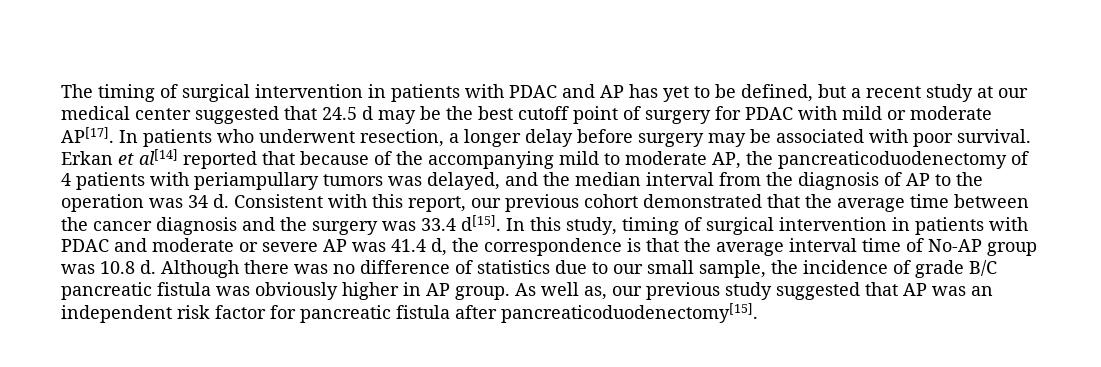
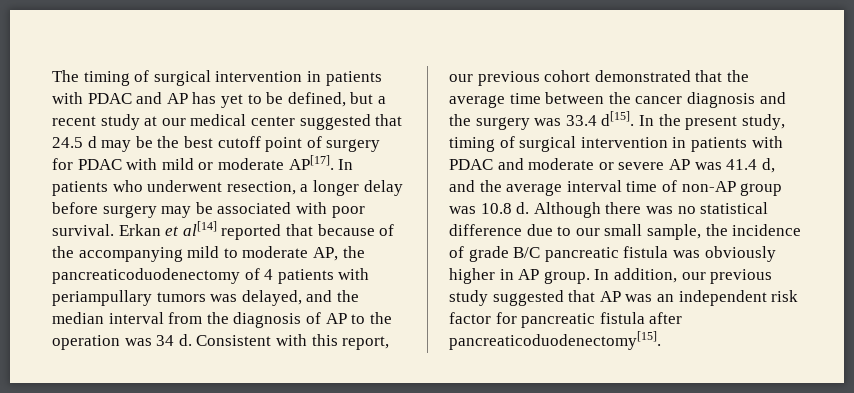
- In this study, timing of surgical intervention in patients with PDAC and moderate or severe AP was 41.4 d, the correspondence is that the average interval time of No-AP group was 10.8 d.
+ In the present study, timing of surgical intervention in patients with PDAC and moderate or severe AP was 41.4 d, and the average interval time of non-AP group was 10.8 d.
- Although there was no difference of statistics due to our small sample, the incidence of grade B/C pancreatic fistula was obviously higher in AP group.
+ Although there was no statistical difference due to our small sample, the incidence of grade B/C pancreatic fistula was obviously higher in AP group.
- As well as, our previous study suggested that AP was an independent risk factor for pancreatic fistula after pancreaticoduodenectomy[15].
+ In addition, our previous study suggested that AP was an independent risk factor for pancreatic fistula after pancreaticoduodenectomy[15].

